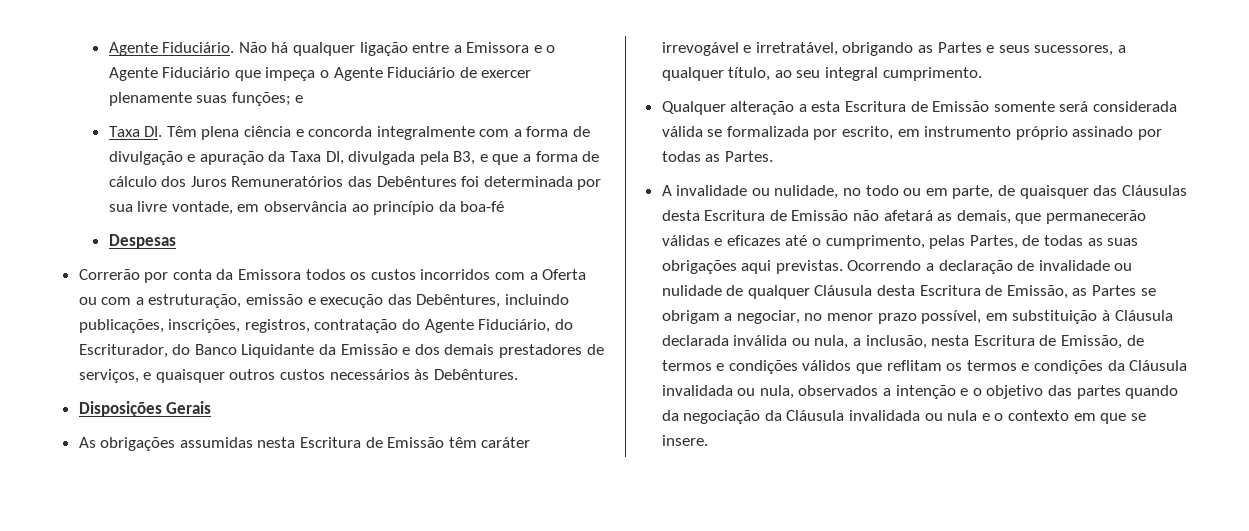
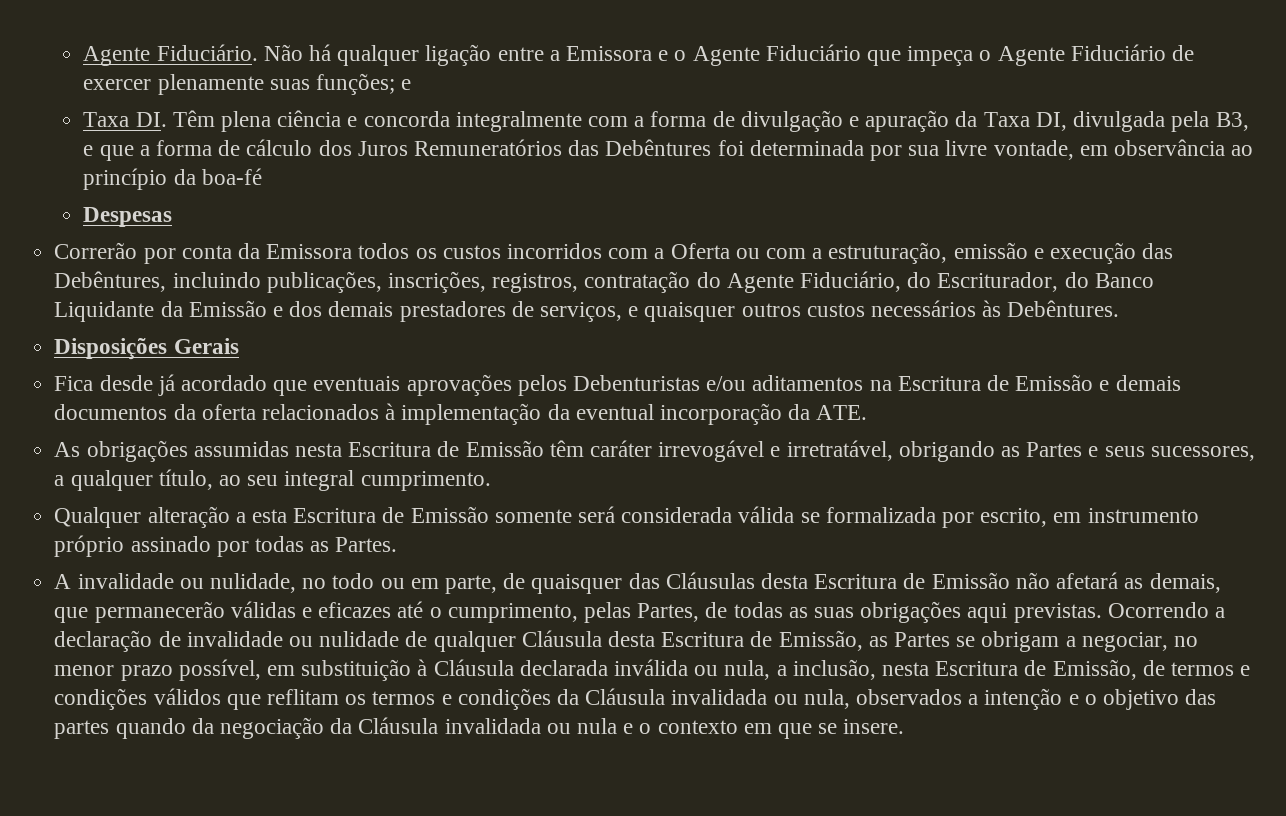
+ Fica desde já acordado que eventuais aprovações pelos Debenturistas e/ou aditamentos na Escritura de Emissão e demais documentos da oferta relacionados à implementação da eventual incorporação da ATE.

